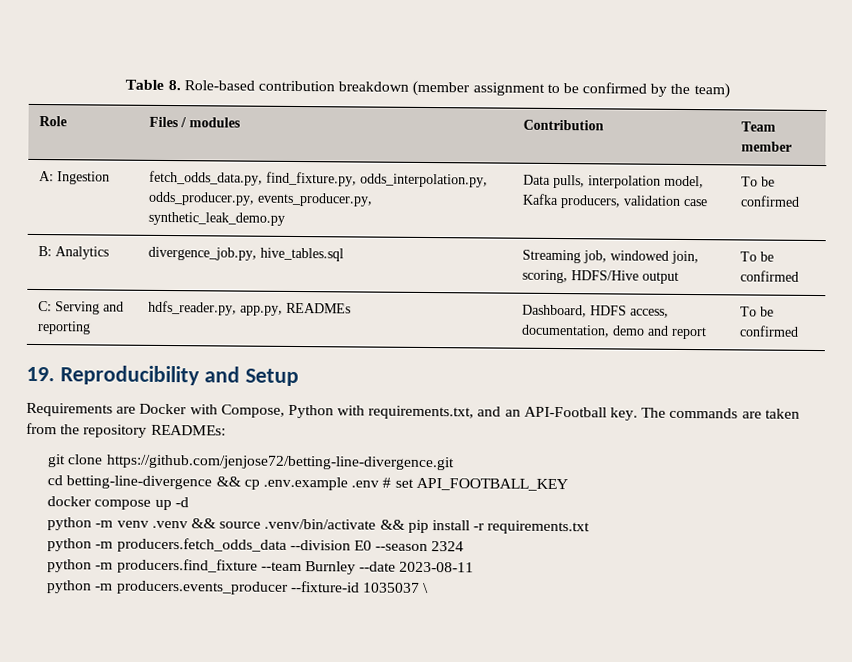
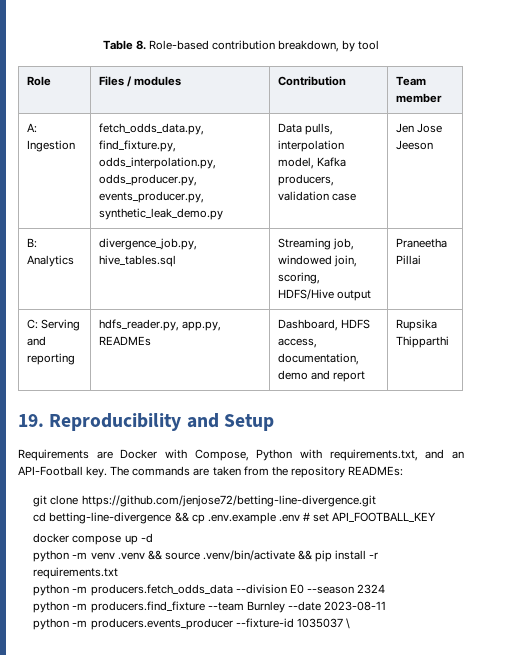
- Table 8. Role-based contribution breakdown (member assignment to be confirmed by the team)
+ Table 8. Role-based contribution breakdown, by tool
- A: Ingestion | fetch_odds_data.py, find_fixture.py, odds_interpolation.py, odds_producer.py, events_producer.py, synthetic_leak_demo.py | Data pulls, interpolation model, Kafka producers, validation case | To be confirmed
+ A: Ingestion | fetch_odds_data.py, find_fixture.py, odds_interpolation.py, odds_producer.py, events_producer.py, synthetic_leak_demo.py | Data pulls, interpolation model, Kafka producers, validation case | Jen Jose Jeeson
- B: Analytics | divergence_job.py, hive_tables.sql | Streaming job, windowed join, scoring, HDFS/Hive output | To be confirmed
+ B: Analytics | divergence_job.py, hive_tables.sql | Streaming job, windowed join, scoring, HDFS/Hive output | Praneetha Pillai
- C: Serving and reporting | hdfs_reader.py, app.py, READMEs | Dashboard, HDFS access, documentation, demo and report | To be confirmed
+ C: Serving and reporting | hdfs_reader.py, app.py, READMEs | Dashboard, HDFS access, documentation, demo and report | Rupsika Thipparthi

